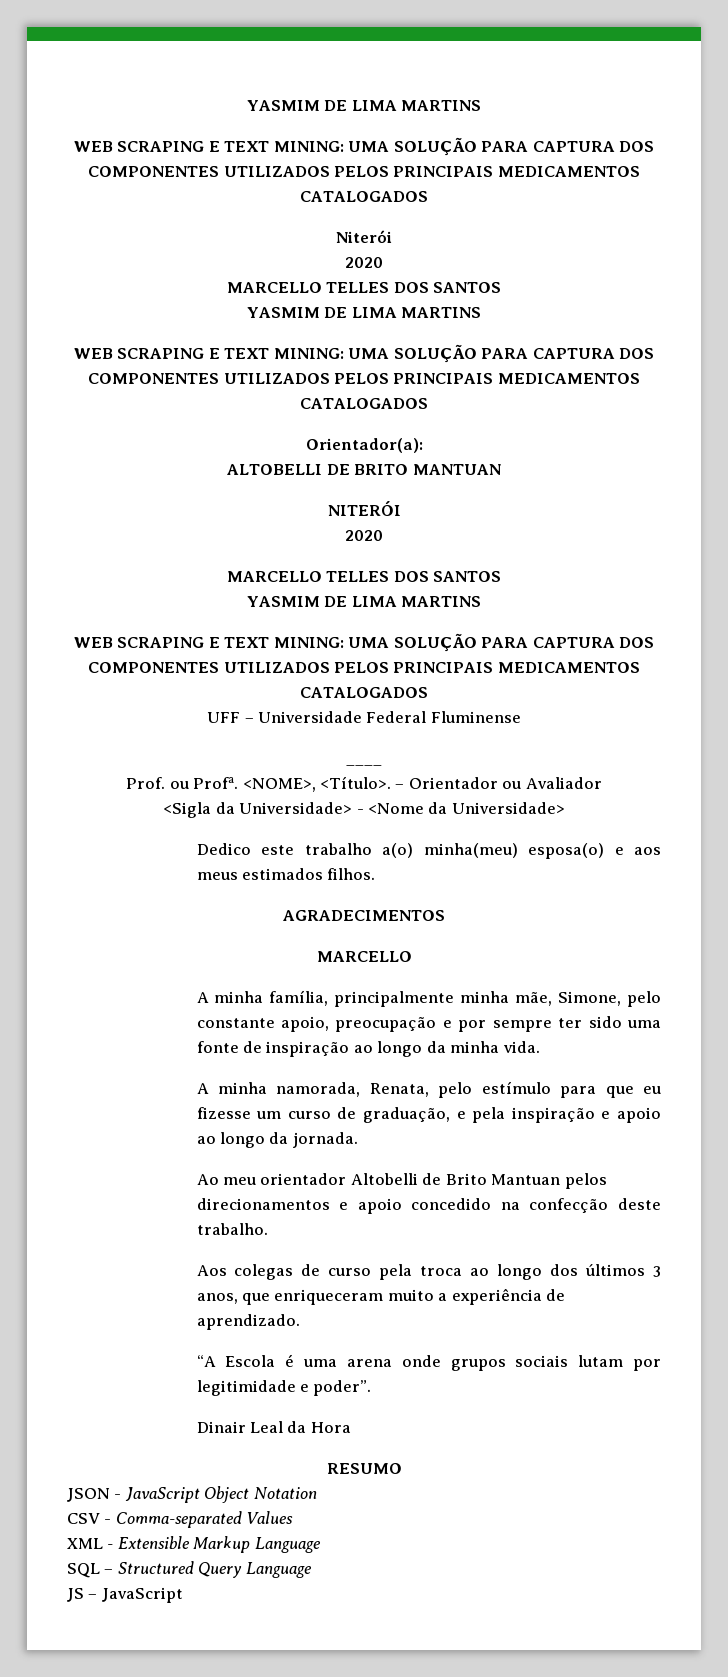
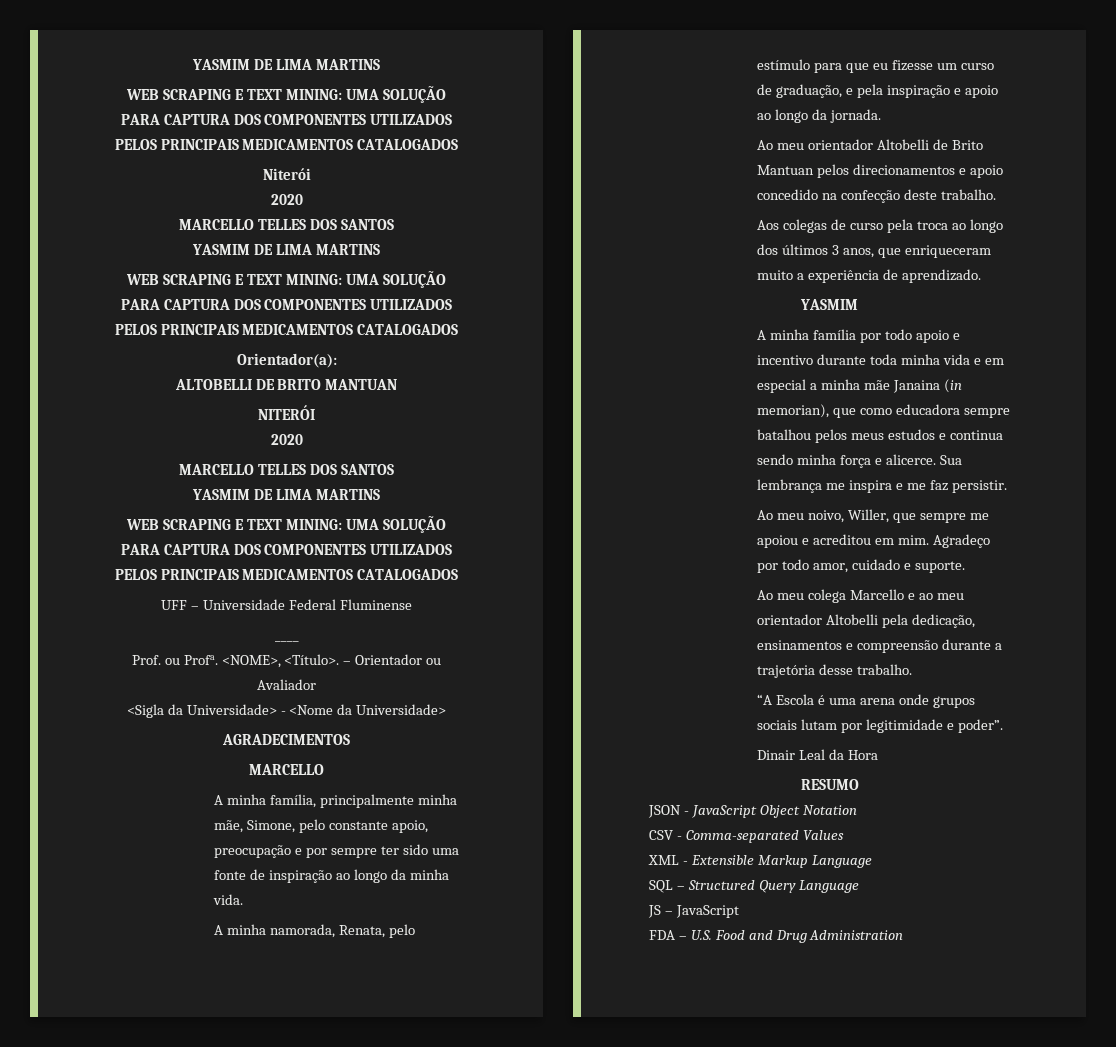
- Dedico este trabalho a(o) minha(meu) esposa(o) e aos meus estimados filhos.
  Aos colegas de curso pela troca ao longo dos últimos 3 anos, que enriqueceram muito a experiência de aprendizado.
+ YASMIM
+ A minha família por todo apoio e incentivo durante toda minha vida e em especial a minha mãe Janaina (in memorian), que como educadora sempre batalhou pelos meus estudos e continua sendo minha força e alicerce. Sua lembrança me inspira e me faz persistir.
+ Ao meu noivo, Willer, que sempre me apoiou e acreditou em mim. Agradeço por todo amor, cuidado e suporte.
+ Ao meu colega Marcello e ao meu orientador Altobelli pela dedicação, ensinamentos e compreensão durante a trajetória desse trabalho.
+ FDA – U.S. Food and Drug Administration

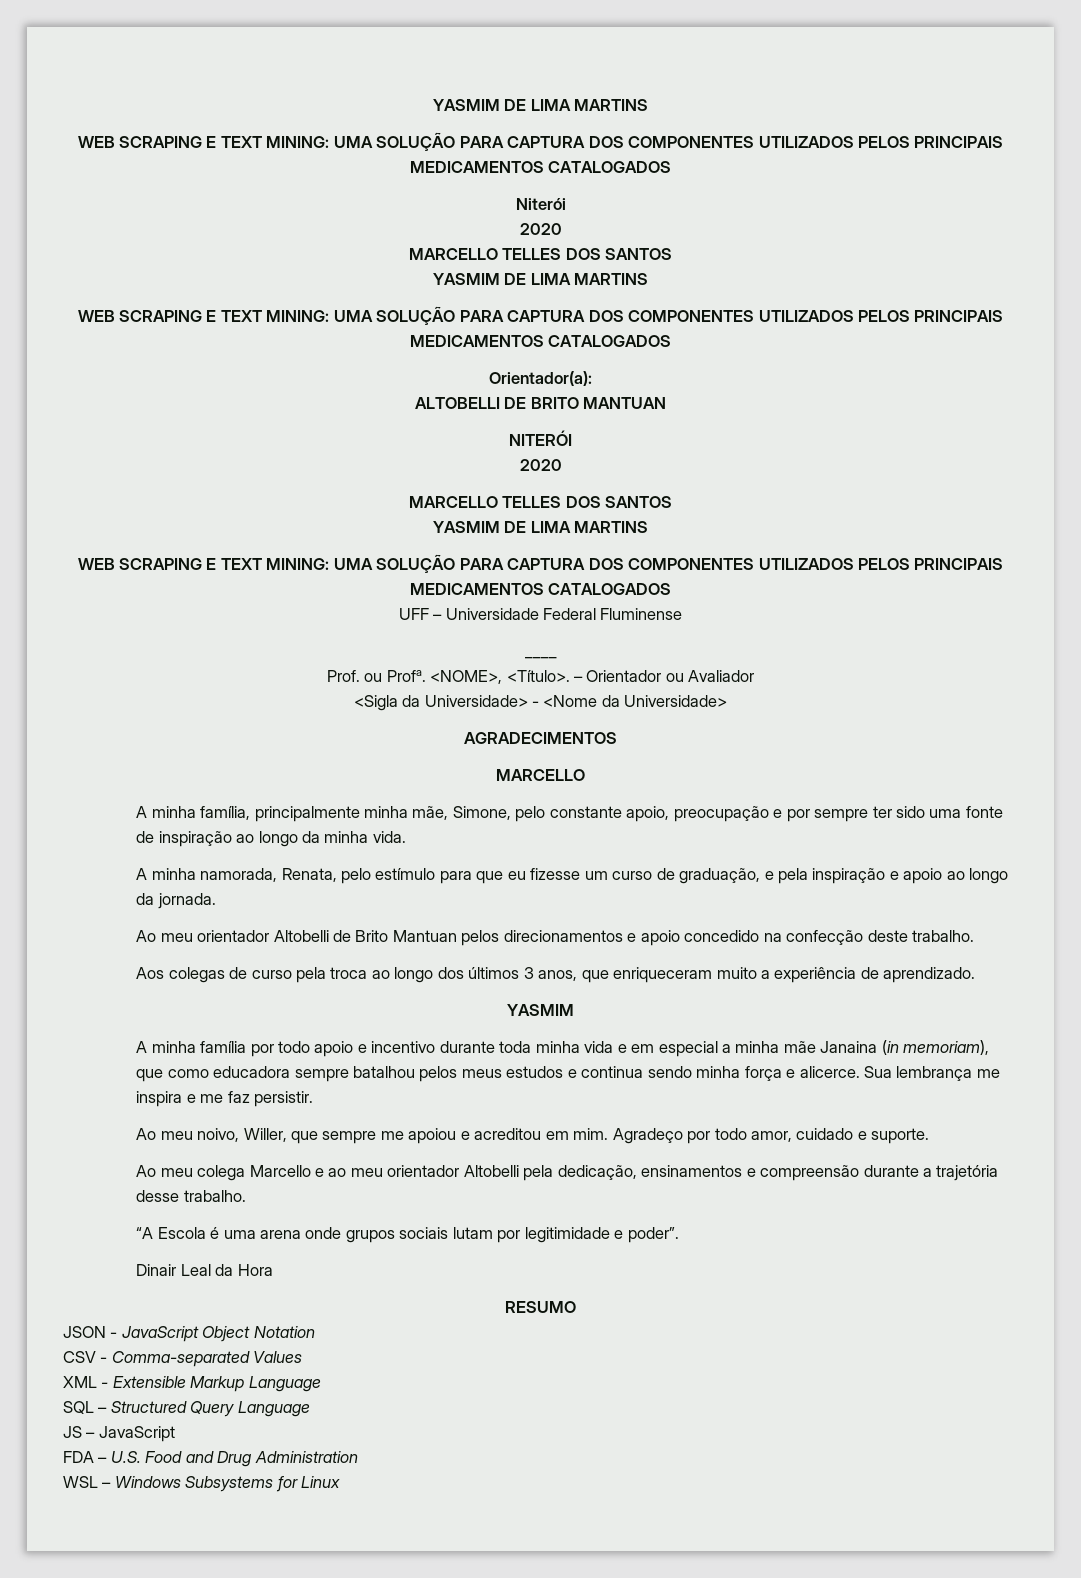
- A minha família por todo apoio e incentivo durante toda minha vida e em especial a minha mãe Janaina (in memorian), que como educadora sempre batalhou pelos meus estudos e continua sendo minha força e alicerce.
+ A minha família por todo apoio e incentivo durante toda minha vida e em especial a minha mãe Janaina (in memoriam), que como educadora sempre batalhou pelos meus estudos e continua sendo minha força e alicerce.
+ WSL – Windows Subsystems for Linux

